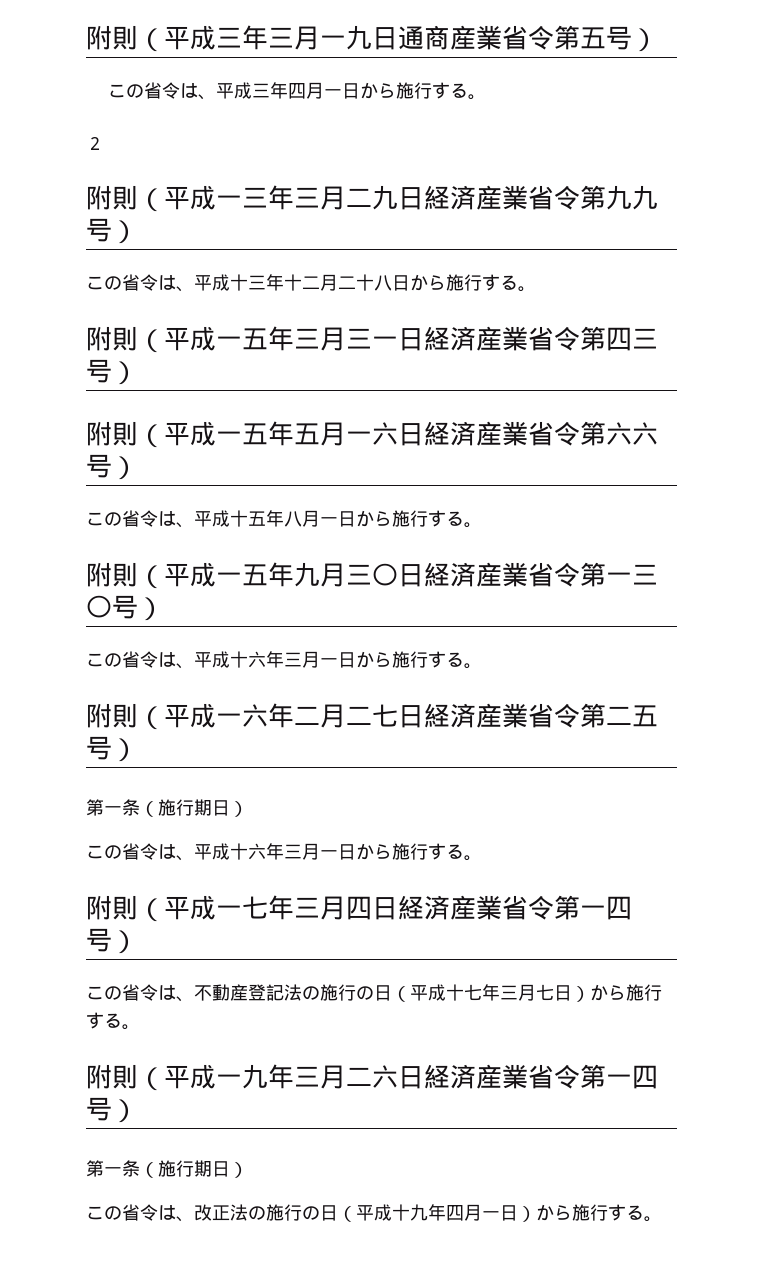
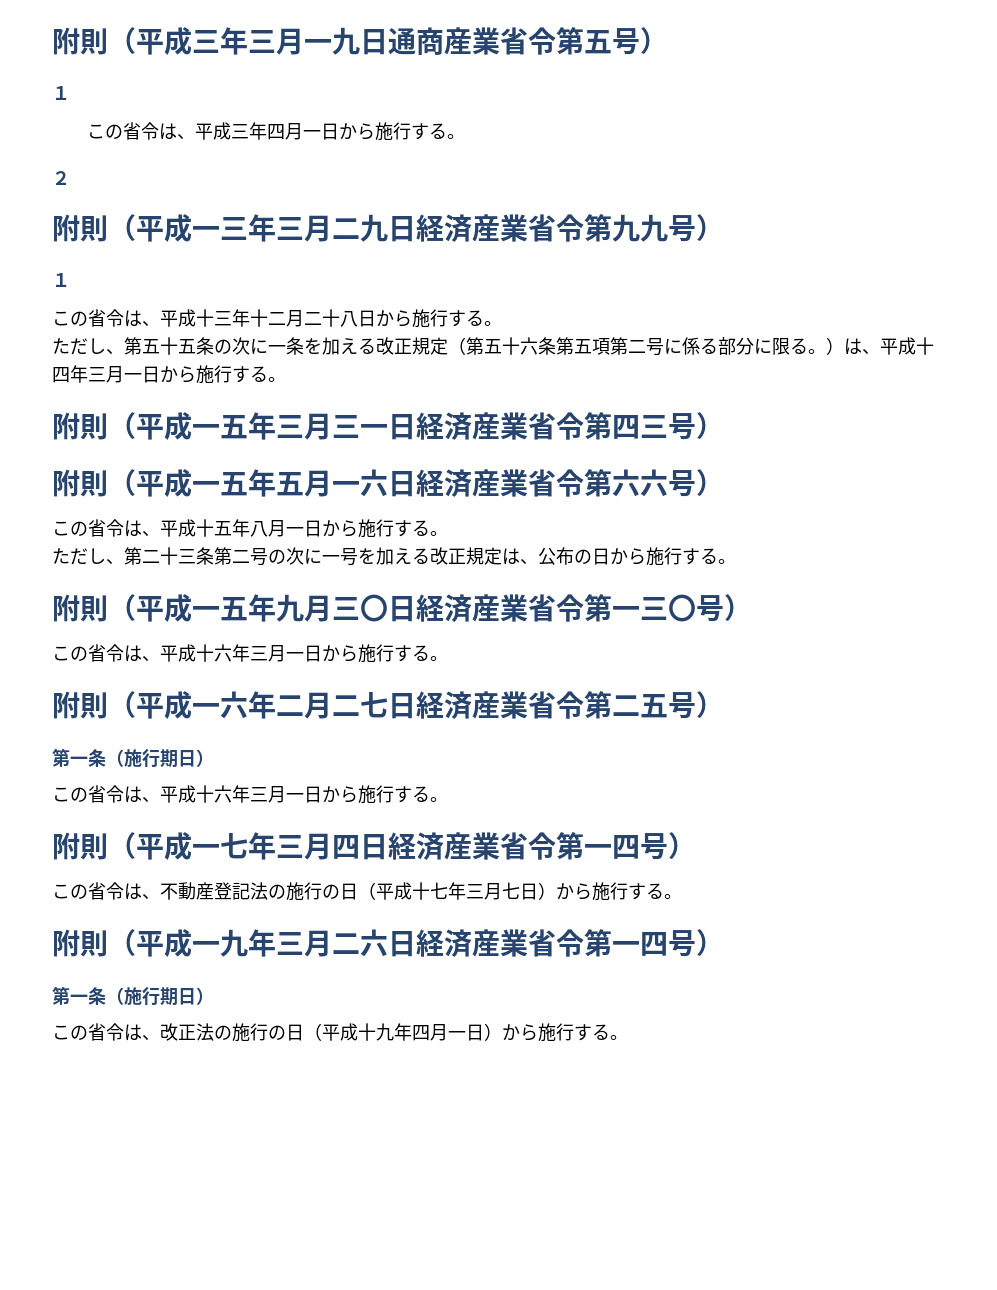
  附則（平成三年三月一九日通商産業省令第五号）
+ １
  附則（平成一三年三月二九日経済産業省令第九九号）
+ １
+ ただし、第五十五条の次に一条を加える改正規定（第五十六条第五項第二号に係る部分に限る。）は、平成十四年三月一日から施行する。
+ ただし、第二十三条第二号の次に一号を加える改正規定は、公布の日から施行する。

